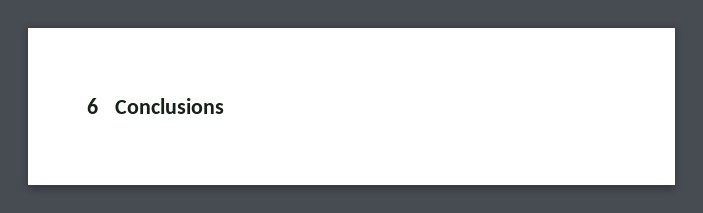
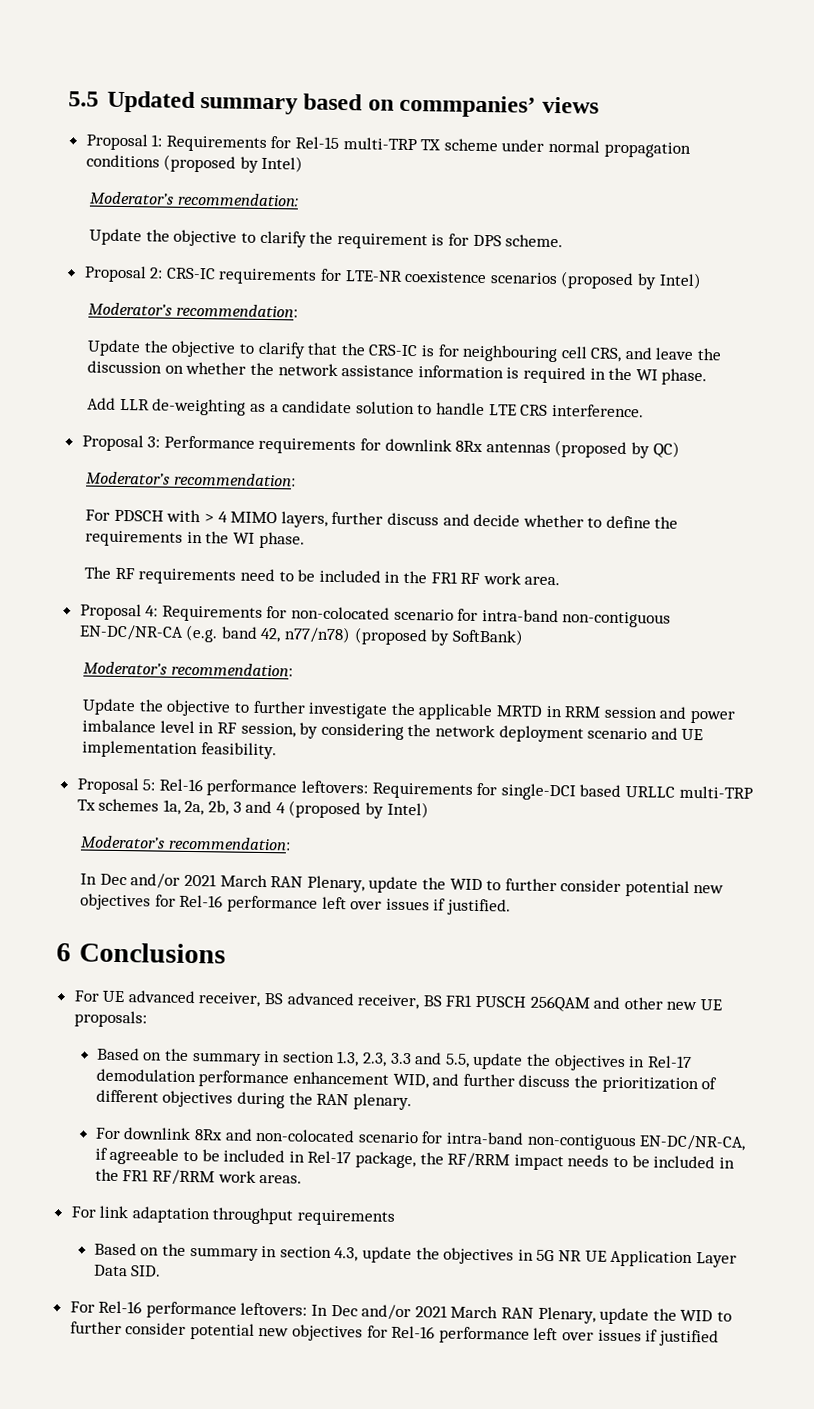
+ 5.5 Updated summary based on commpanies’ views
+ Proposal 1: Requirements for Rel-15 multi-TRP TX scheme under normal propagation conditions (proposed by Intel)
+ Moderator’s recommendation:
+ Update the objective to clarify the requirement is for DPS scheme.
+ Proposal 2: CRS-IC requirements for LTE-NR coexistence scenarios (proposed by Intel)
+ Moderator’s recommendation:
+ Update the objective to clarify that the CRS-IC is for neighbouring cell CRS, and leave the discussion on whether the network assistance information is required in the WI phase.
+ Add LLR de-weighting as a candidate solution to handle LTE CRS interference.
+ Proposal 3: Performance requirements for downlink 8Rx antennas (proposed by QC)
+ Moderator’s recommendation:
+ For PDSCH with > 4 MIMO layers, further discuss and decide whether to define the requirements in the WI phase.
+ The RF requirements need to be included in the FR1 RF work area.
+ Proposal 4: Requirements for non-colocated scenario for intra-band non-contiguous EN-DC/NR-CA (e.g. band 42, n77/n78) (proposed by SoftBank)
+ Moderator’s recommendation:
+ Update the objective to further investigate the applicable MRTD in RRM session and power imbalance level in RF session, by considering the network deployment scenario and UE implementation feasibility.
+ Proposal 5: Rel-16 performance leftovers: Requirements for single-DCI based URLLC multi-TRP Tx schemes 1a, 2a, 2b, 3 and 4 (proposed by Intel)
+ Moderator’s recommendation:
+ In Dec and/or 2021 March RAN Plenary, update the WID to further consider potential new objectives for Rel-16 performance left over issues if justified.
  6 Conclusions
+ For UE advanced receiver, BS advanced receiver, BS FR1 PUSCH 256QAM and other new UE proposals:
+ Based on the summary in section 1.3, 2.3, 3.3 and 5.5, update the objectives in Rel-17 demodulation performance enhancement WID, and further discuss the prioritization of different objectives during the RAN plenary.
+ For downlink 8Rx and non-colocated scenario for intra-band non-contiguous EN-DC/NR-CA, if agreeable to be included in Rel-17 package, the RF/RRM impact needs to be included in the FR1 RF/RRM work areas.
+ For link adaptation throughput requirements
+ Based on the summary in section 4.3, update the objectives in 5G NR UE Application Layer Data SID.
+ For Rel-16 performance leftovers: In Dec and/or 2021 March RAN Plenary, update the WID to further consider potential new objectives for Rel-16 performance left over issues if justified

